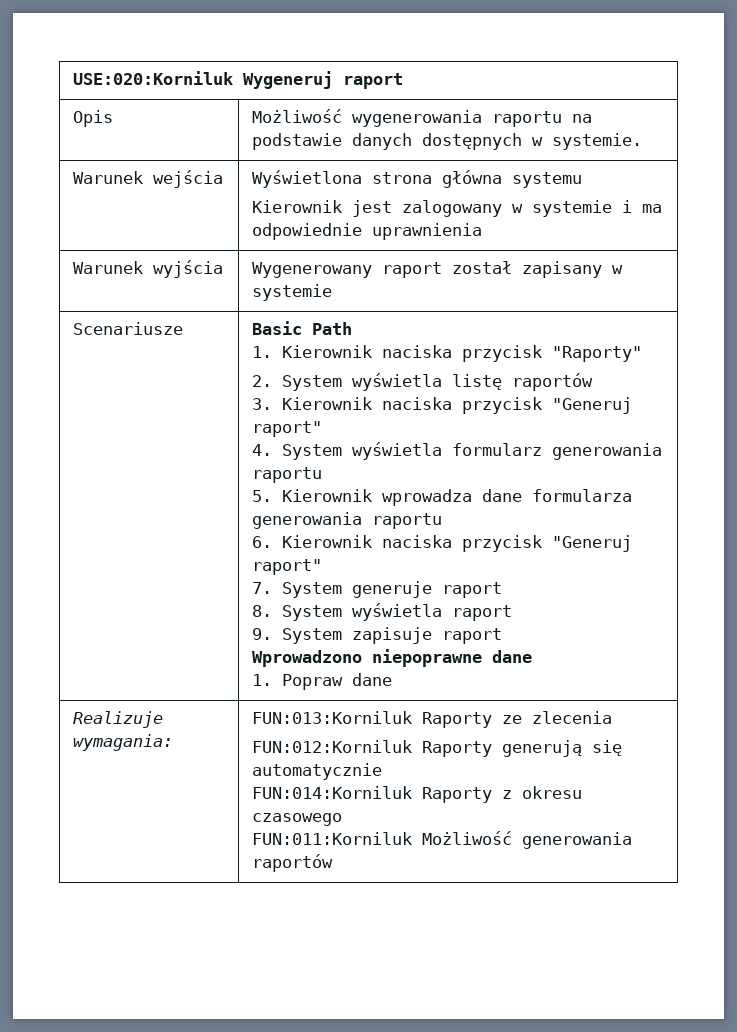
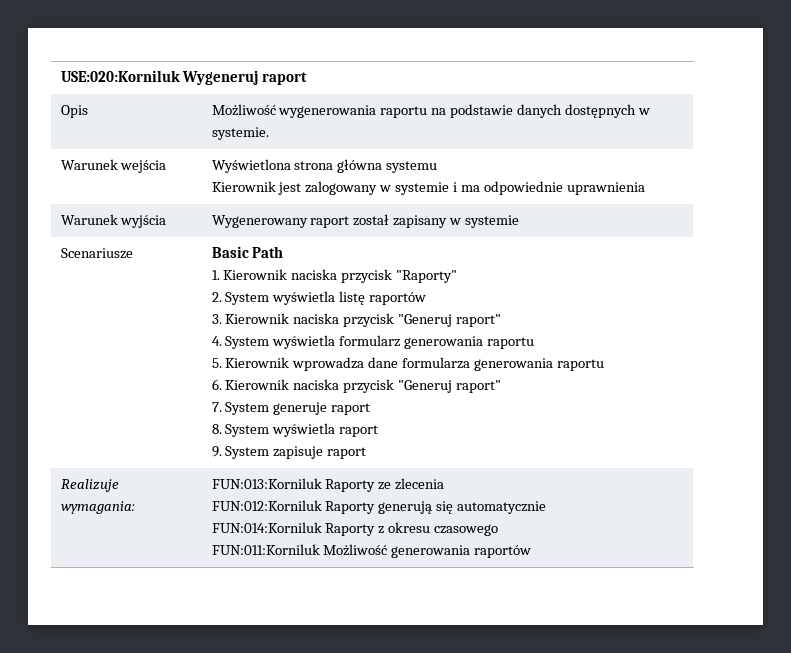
- Wprowadzono niepoprawne dane
- 1. Popraw dane

